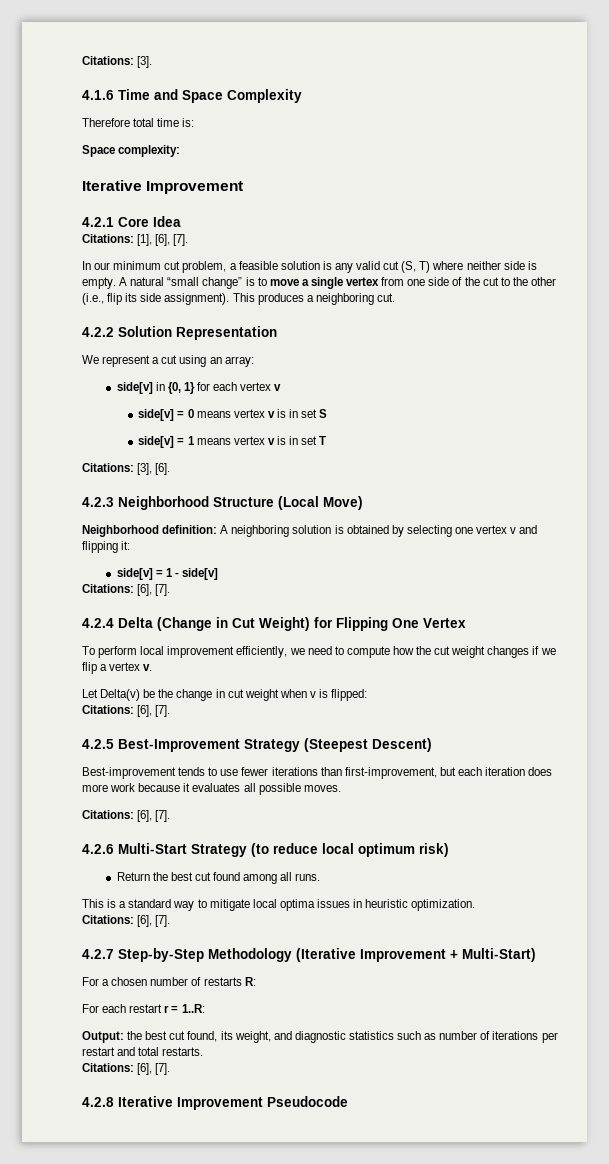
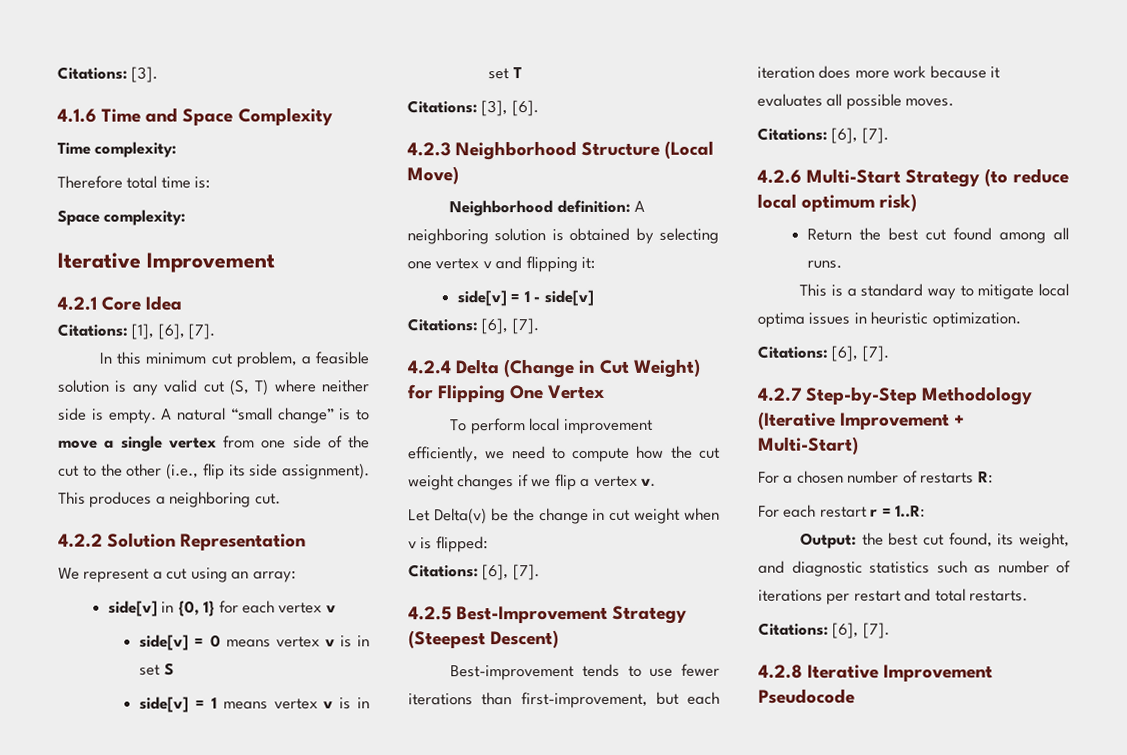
+ Time complexity:
- In our minimum cut problem, a feasible solution is any valid cut (S, T) where neither side is empty.
+ In this minimum cut problem, a feasible solution is any valid cut (S, T) where neither side is empty.

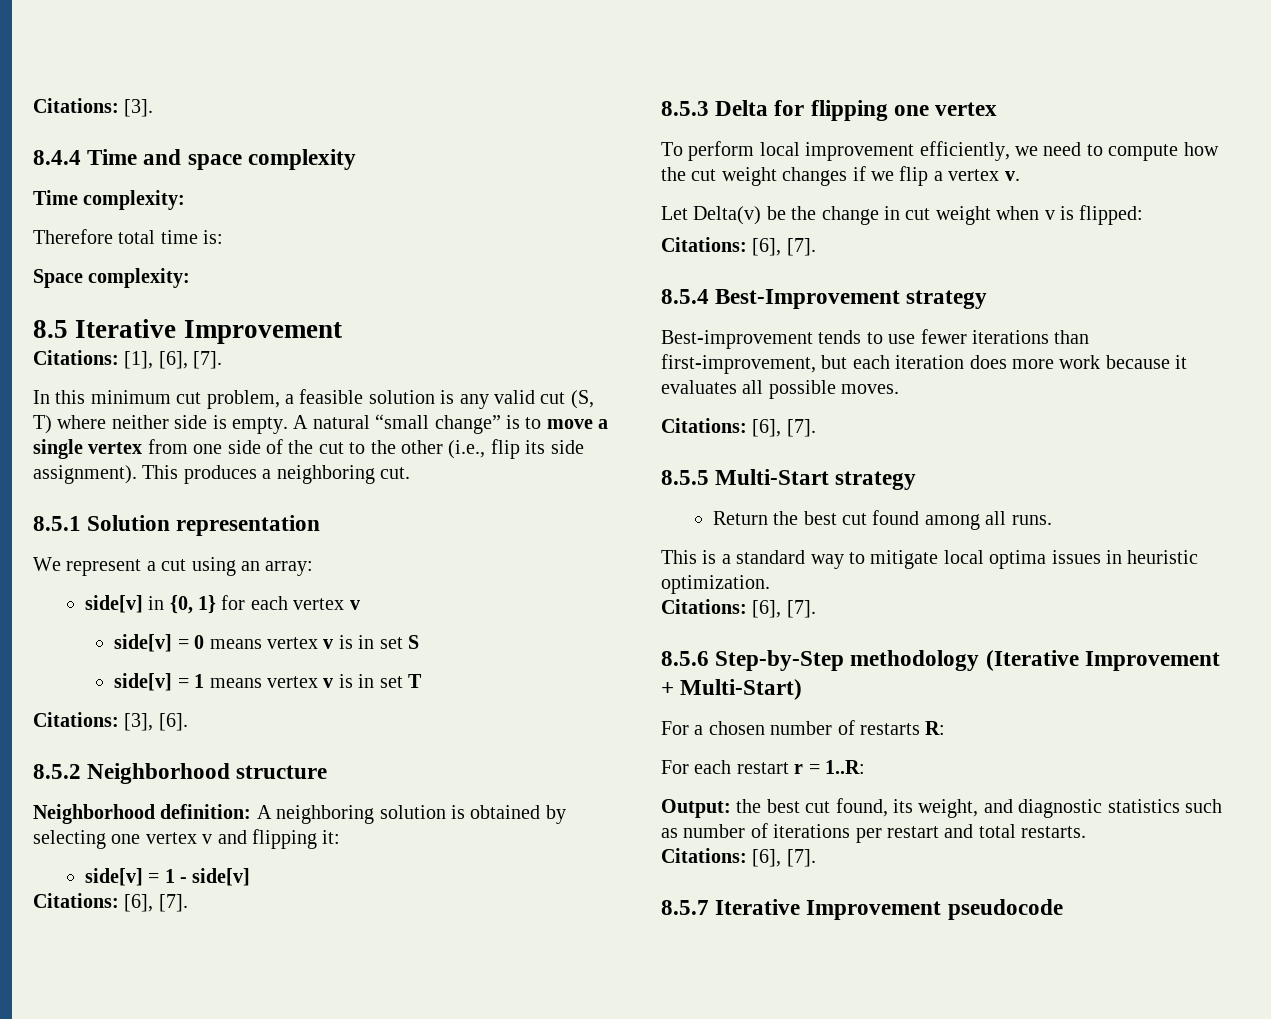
- 4.1.6 Time and Space Complexity
+ 8.4.4 Time and space complexity
  Space complexity:
- Iterative Improvement
- 4.2.1 Core Idea
+ 8.5 Iterative Improvement
- 4.2.2 Solution Representation
+ 8.5.1 Solution representation
- 4.2.3 Neighborhood Structure (Local Move)
+ 8.5.2 Neighborhood structure
- 4.2.4 Delta (Change in Cut Weight) for Flipping One Vertex
+ 8.5.3 Delta for flipping one vertex
- 4.2.5 Best-Improvement Strategy (Steepest Descent)
+ 8.5.4 Best-Improvement strategy
- 4.2.6 Multi-Start Strategy (to reduce local optimum risk)
+ 8.5.5 Multi-Start strategy
- 4.2.7 Step-by-Step Methodology (Iterative Improvement + Multi-Start)
+ 8.5.6 Step-by-Step methodology (Iterative Improvement + Multi-Start)
- 4.2.8 Iterative Improvement Pseudocode
+ 8.5.7 Iterative Improvement pseudocode

